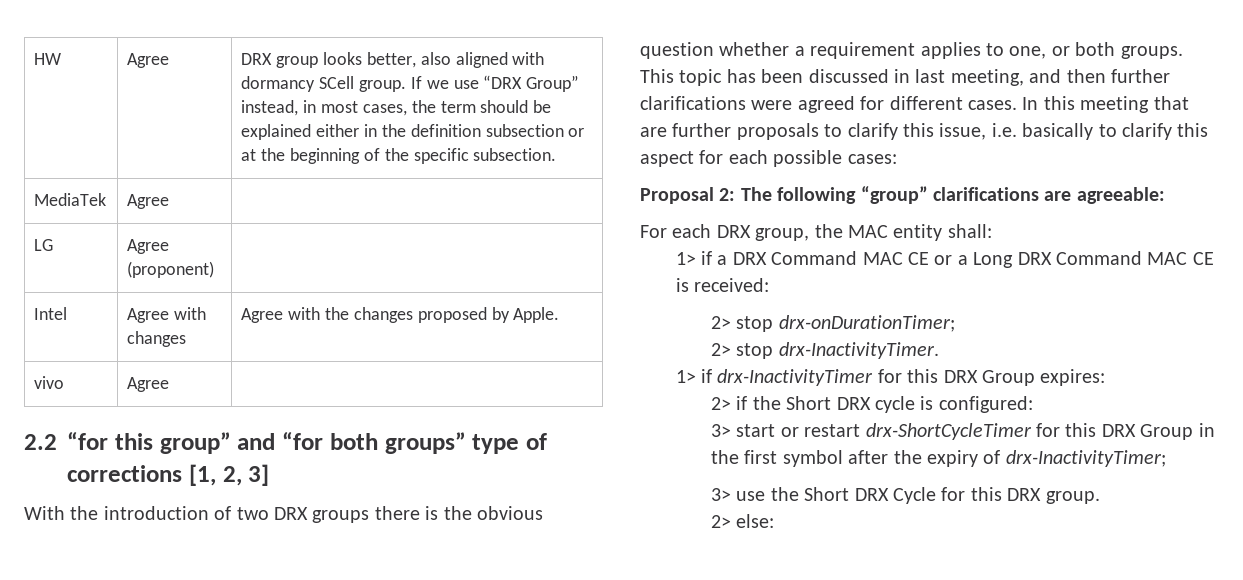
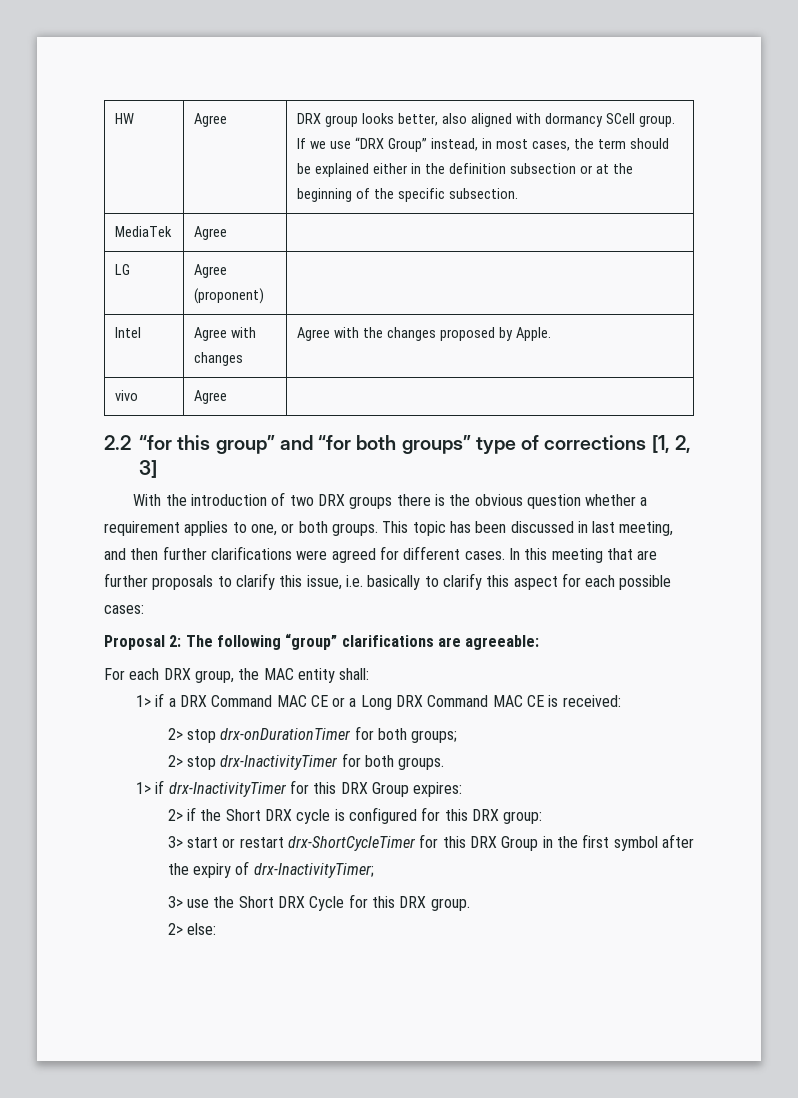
- 2> stop drx-onDurationTimer;
- 2> stop drx-InactivityTimer.
+ 2> stop drx-onDurationTimer for both groups;
+ 2> stop drx-InactivityTimer for both groups.
- 2> if the Short DRX cycle is configured:
+ 2> if the Short DRX cycle is configured for this DRX group:

